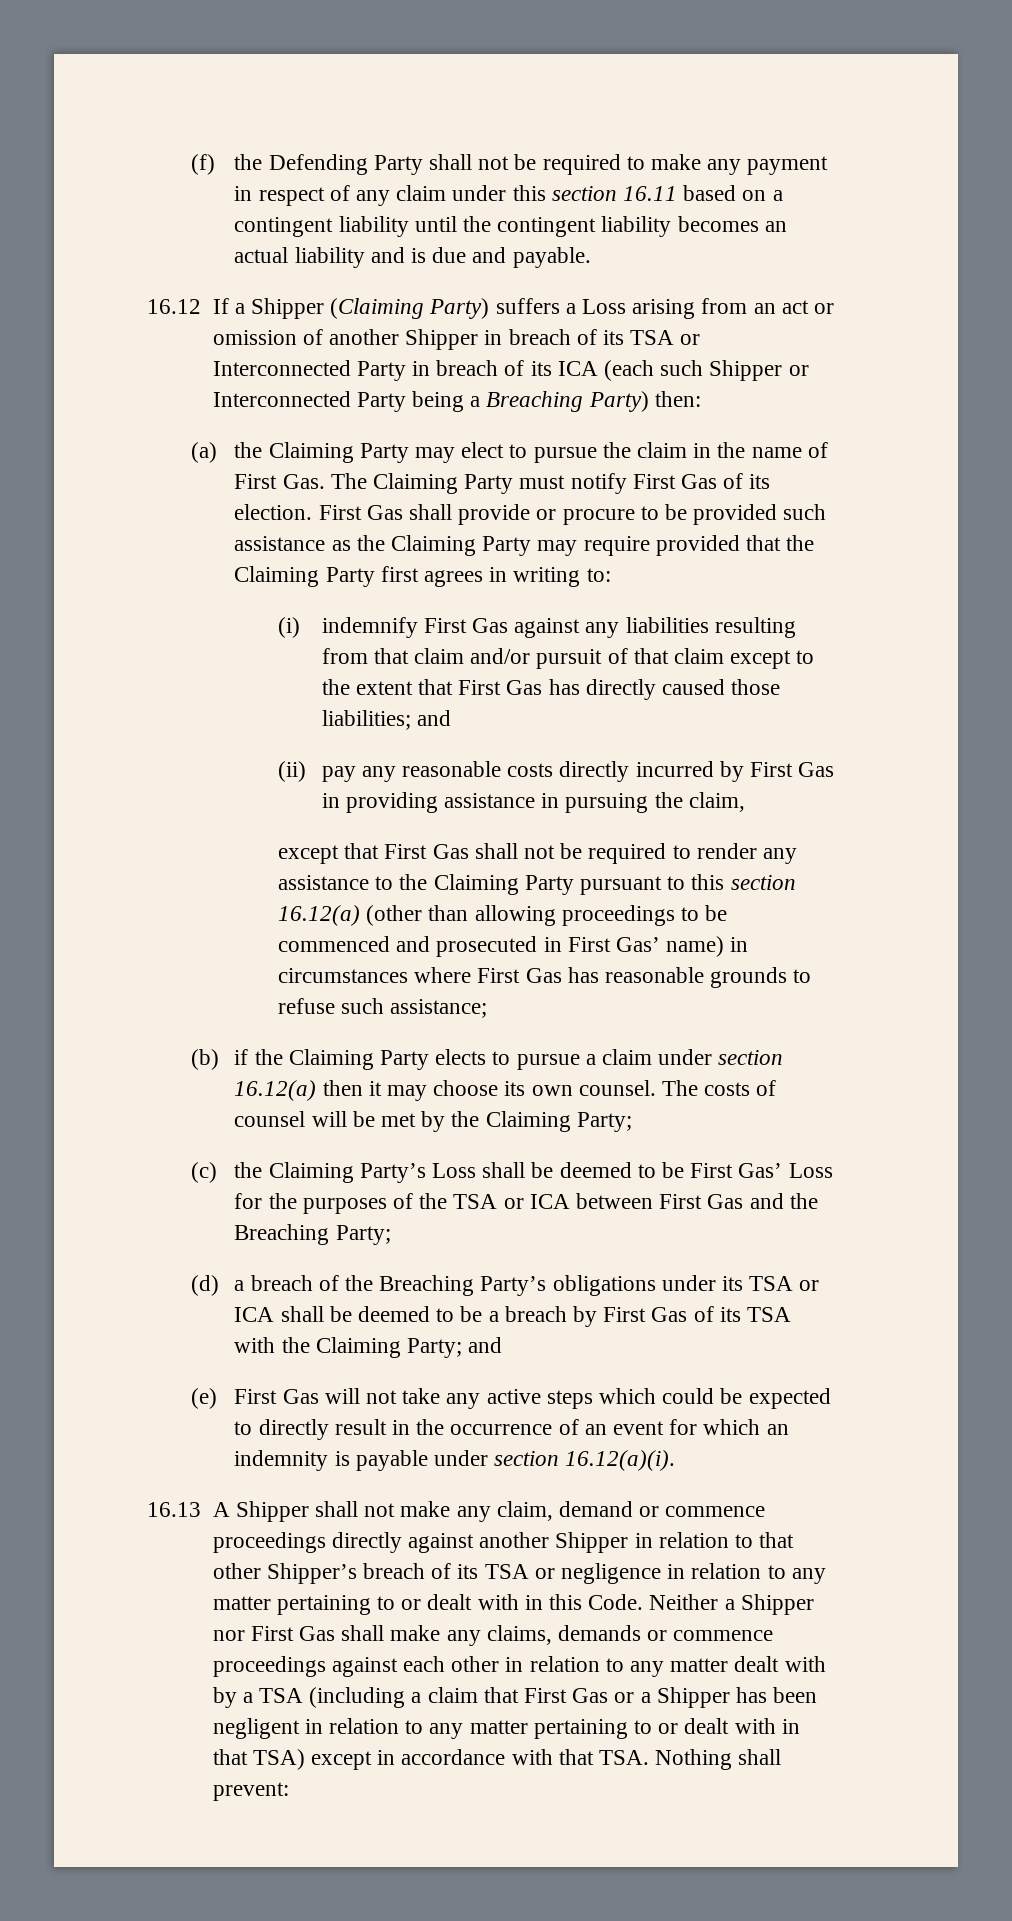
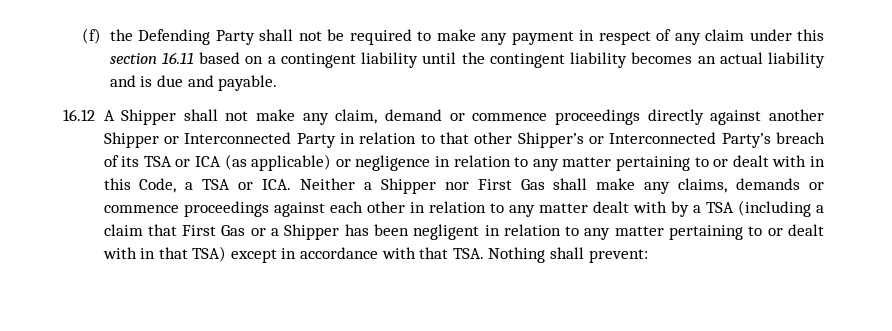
- 16.12 If a Shipper (Claiming Party) suffers a Loss arising from an act or omission of another Shipper in breach of its TSA or Interconnected Party in breach of its ICA (each such Shipper or Interconnected Party being a Breaching Party) then:
- (a) the Claiming Party may elect to pursue the claim in the name of First Gas. The Claiming Party must notify First Gas of its election. First Gas shall provide or procure to be provided such assistance as the Claiming Party may require provided that the Claiming Party first agrees in writing to:
- (i) indemnify First Gas against any liabilities resulting from that claim and/or pursuit of that claim except to the extent that First Gas has directly caused those liabilities; and
- (ii) pay any reasonable costs directly incurred by First Gas in providing assistance in pursuing the claim,
- except that First Gas shall not be required to render any assistance to the Claiming Party pursuant to this section 16.12(a) (other than allowing proceedings to be commenced and prosecuted in First Gas’ name) in circumstances where First Gas has reasonable grounds to refuse such assistance;
- (b) if the Claiming Party elects to pursue a claim under section 16.12(a) then it may choose its own counsel. The costs of counsel will be met by the Claiming Party;
- (c) the Claiming Party’s Loss shall be deemed to be First Gas’ Loss for the purposes of the TSA or ICA between First Gas and the Breaching Party;
- (d) a breach of the Breaching Party’s obligations under its TSA or ICA shall be deemed to be a breach by First Gas of its TSA with the Claiming Party; and
- (e) First Gas will not take any active steps which could be expected to directly result in the occurrence of an event for which an indemnity is payable under section 16.12(a)(i).
- 16.13 A Shipper shall not make any claim, demand or commence proceedings directly against another Shipper in relation to that other Shipper’s breach of its TSA or negligence in relation to any matter pertaining to or dealt with in this Code. Neither a Shipper nor First Gas shall make any claims, demands or commence proceedings against each other in relation to any matter dealt with by a TSA (including a claim that First Gas or a Shipper has been negligent in relation to any matter pertaining to or dealt with in that TSA) except in accordance with that TSA. Nothing shall prevent:
+ 16.12 A Shipper shall not make any claim, demand or commence proceedings directly against another Shipper or Interconnected Party in relation to that other Shipper’s or Interconnected Party’s breach of its TSA or ICA (as applicable) or negligence in relation to any matter pertaining to or dealt with in this Code, a TSA or ICA. Neither a Shipper nor First Gas shall make any claims, demands or commence proceedings against each other in relation to any matter dealt with by a TSA (including a claim that First Gas or a Shipper has been negligent in relation to any matter pertaining to or dealt with in that TSA) except in accordance with that TSA. Nothing shall prevent:

